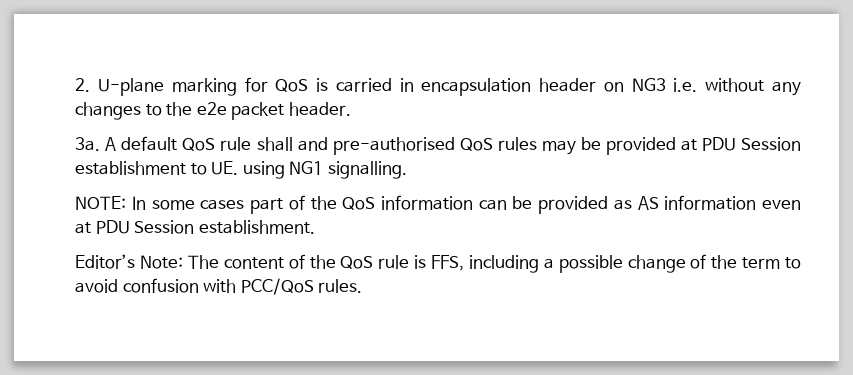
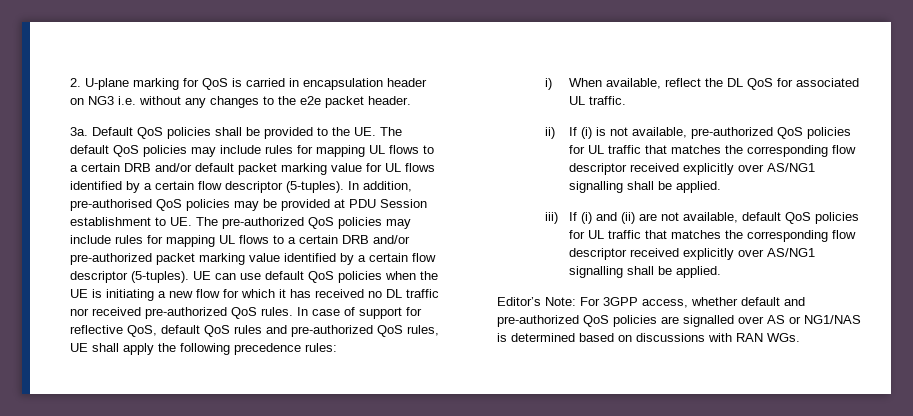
- A default QoS rule shall and pre-authorised QoS rules may be provided at PDU Session establishment to UE. using NG1 signalling.
- NOTE: In some cases part of the QoS information can be provided as AS information even at PDU Session establishment.
- Editor’s Note: The content of the QoS rule is FFS, including a possible change of the term to avoid confusion with PCC/QoS rules.
+ Default QoS policies shall be provided to the UE. The default QoS policies may include rules for mapping UL flows to a certain DRB and/or default packet marking value for UL flows identified by a certain flow descriptor (5-tuples). In addition, pre-authorised QoS policies may be provided at PDU Session establishment to UE. The pre-authorized QoS policies may include rules for mapping UL flows to a certain DRB and/or pre-authorized packet marking value identified by a certain flow descriptor (5-tuples). UE can use default QoS policies when the UE is initiating a new flow for which it has received no DL traffic nor received pre-authorized QoS rules. In case of support for reflective QoS, default QoS rules and pre-authorized QoS rules, UE shall apply the following precedence rules:
+ i) When available, reflect the DL QoS for associated UL traffic.
+ ii) If (i) is not available, pre-authorized QoS policies for UL traffic that matches the corresponding flow descriptor received explicitly over AS/NG1 signalling shall be applied.
+ iii) If (i) and (ii) are not available, default QoS policies for UL traffic that matches the corresponding flow descriptor received explicitly over AS/NG1 signalling shall be applied.
+ Editor’s Note: For 3GPP access, whether default and pre-authorized QoS policies are signalled over AS or NG1/NAS is determined based on discussions with RAN WGs.

